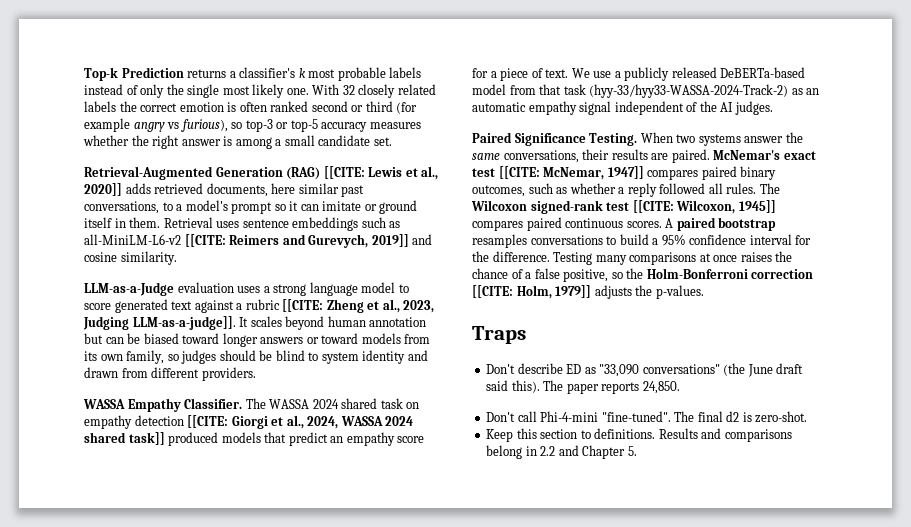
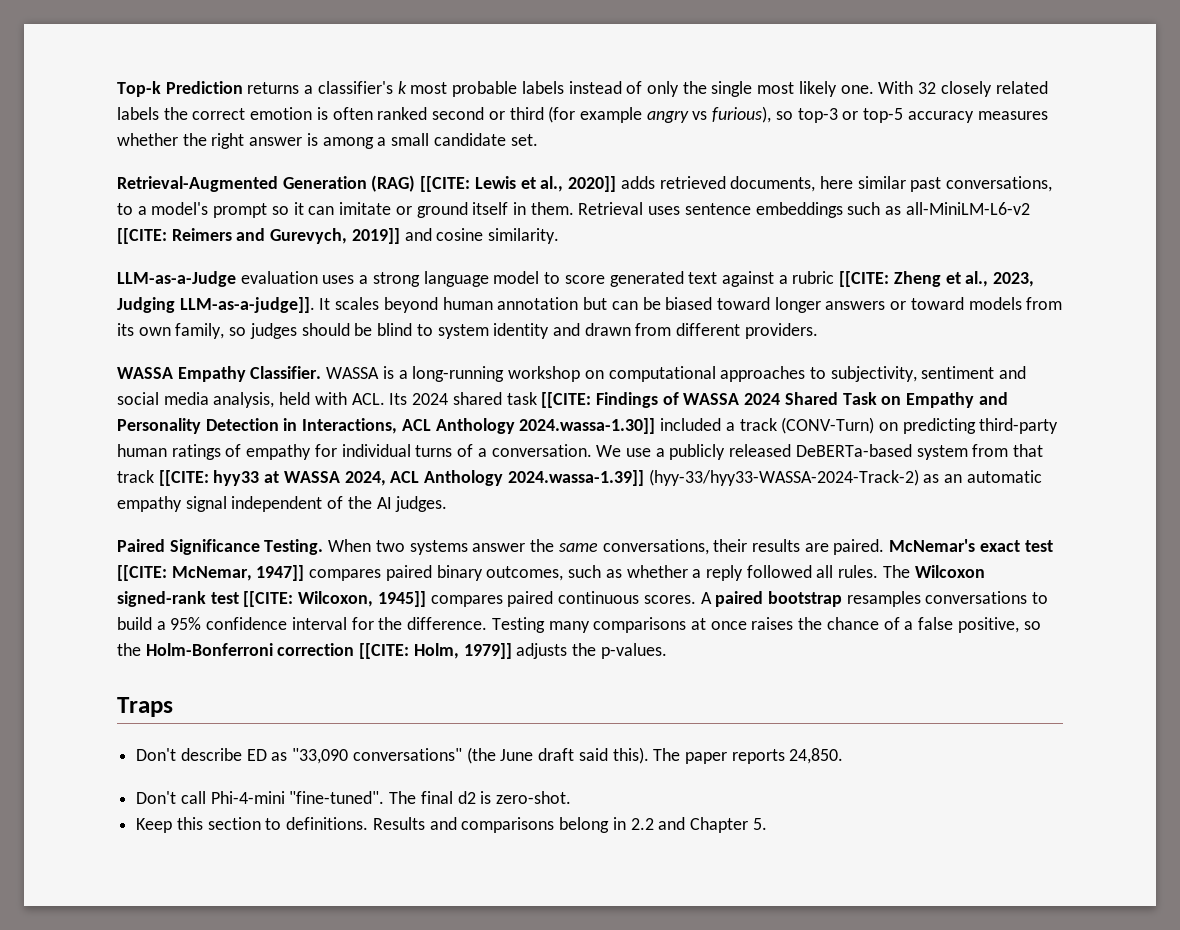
- The WASSA 2024 shared task on empathy detection [[CITE: Giorgi et al., 2024, WASSA 2024 shared task]] produced models that predict an empathy score for a piece of text.
+ WASSA is a long-running workshop on computational approaches to subjectivity, sentiment and social media analysis, held with ACL. Its 2024 shared task [[CITE: Findings of WASSA 2024 Shared Task on Empathy and Personality Detection in Interactions, ACL Anthology 2024.wassa-1.30]] included a track (CONV-Turn) on predicting third-party human ratings of empathy for individual turns of a conversation.
- We use a publicly released DeBERTa-based model from that task (hyy-33/hyy33-WASSA-2024-Track-2) as an automatic empathy signal independent of the AI judges.
+ We use a publicly released DeBERTa-based system from that track [[CITE: hyy33 at WASSA 2024, ACL Anthology 2024.wassa-1.39]] (hyy-33/hyy33-WASSA-2024-Track-2) as an automatic empathy signal independent of the AI judges.

